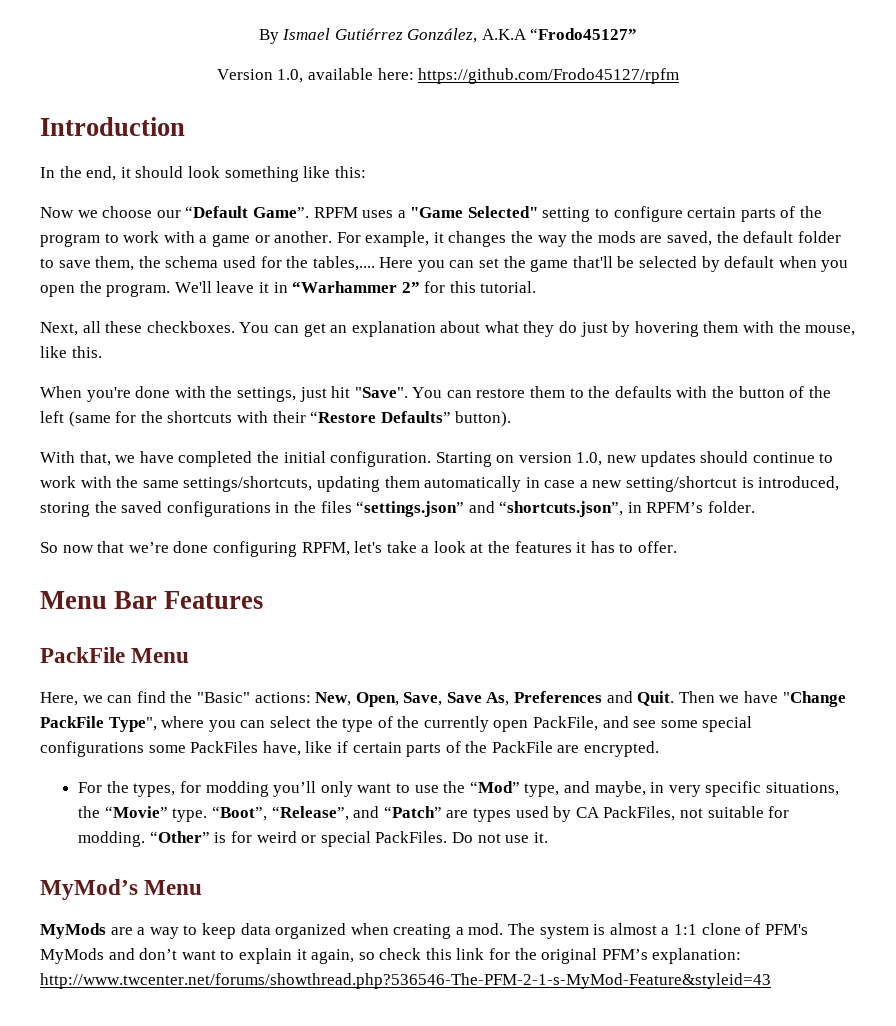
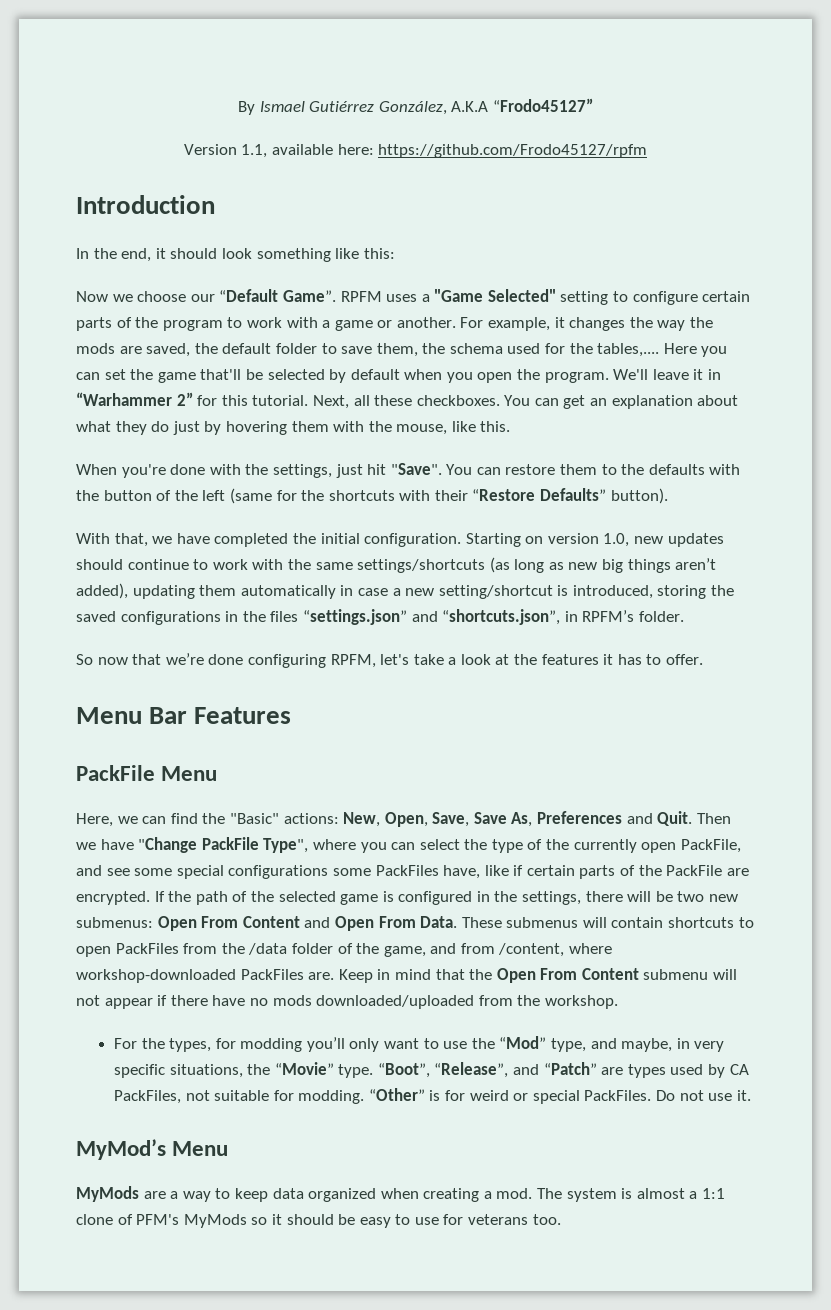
- Version 1.0, available here: https://github.com/Frodo45127/rpfm
+ Version 1.1, available here: https://github.com/Frodo45127/rpfm
- We'll leave it in “Warhammer 2” for this tutorial.
- Next, all these checkboxes.
+ We'll leave it in “Warhammer 2” for this tutorial. Next, all these checkboxes.
- Starting on version 1.0, new updates should continue to work with the same settings/shortcuts, updating them automatically in case a new setting/shortcut is introduced, storing the saved configurations in the files “settings.json” and “shortcuts.json”, in RPFM’s folder.
+ Starting on version 1.0, new updates should continue to work with the same settings/shortcuts (as long as new big things aren’t added), updating them automatically in case a new setting/shortcut is introduced, storing the saved configurations in the files “settings.json” and “shortcuts.json”, in RPFM’s folder.
+ If the path of the selected game is configured in the settings, there will be two new submenus: Open From Content and Open From Data. These submenus will contain shortcuts to open PackFiles from the /data folder of the game, and from /content, where workshop-downloaded PackFiles are. Keep in mind that the Open From Content submenu will not appear if there have no mods downloaded/uploaded from the workshop.
- The system is almost a 1:1 clone of PFM's MyMods and don’t want to explain it again, so check this link for the original PFM’s explanation: http://www.twcenter.net/forums/showthread.php?536546-The-PFM-2-1-s-MyMod-Feature&styleid=43
+ The system is almost a 1:1 clone of PFM's MyMods so it should be easy to use for veterans too.

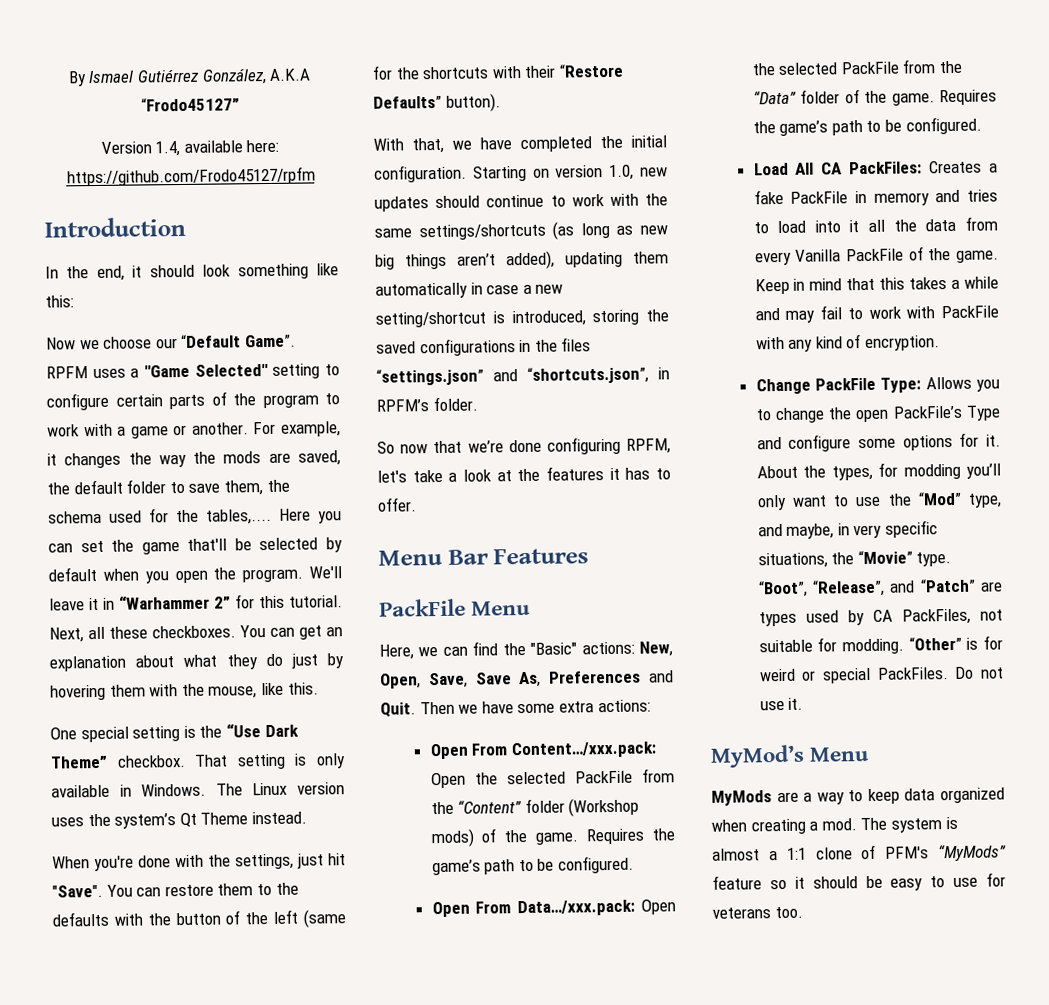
- Version 1.1, available here: https://github.com/Frodo45127/rpfm
+ Version 1.4, available here: https://github.com/Frodo45127/rpfm
+ One special setting is the “Use Dark Theme” checkbox. That setting is only available in Windows. The Linux version uses the system’s Qt Theme instead.
- Then we have "Change PackFile Type", where you can select the type of the currently open PackFile, and see some special configurations some PackFiles have, like if certain parts of the PackFile are encrypted. If the path of the selected game is configured in the settings, there will be two new submenus: Open From Content and Open From Data. These submenus will contain shortcuts to open PackFiles from the /data folder of the game, and from /content, where workshop-downloaded PackFiles are. Keep in mind that the Open From Content submenu will not appear if there have no mods downloaded/uploaded from the workshop.
- For the types, for modding you’ll only want to use the “Mod” type, and maybe, in very specific situations, the “Movie” type.
+ Then we have some extra actions:
+ Open From Content…/xxx.pack: Open the selected PackFile from the “Content” folder (Workshop mods) of the game. Requires the game’s path to be configured.
+ Open From Data…/xxx.pack: Open the selected PackFile from the “Data” folder of the game. Requires the game’s path to be configured.
+ Load All CA PackFiles: Creates a fake PackFile in memory and tries to load into it all the data from every Vanilla PackFile of the game. Keep in mind that this takes a while and may fail to work with PackFile with any kind of encryption.
+ Change PackFile Type: Allows you to change the open PackFile’s Type and configure some options for it. About the types, for modding you’ll only want to use the “Mod” type, and maybe, in very specific situations, the “Movie” type.
- The system is almost a 1:1 clone of PFM's MyMods so it should be easy to use for veterans too.
+ The system is almost a 1:1 clone of PFM's “MyMods” feature so it should be easy to use for veterans too.

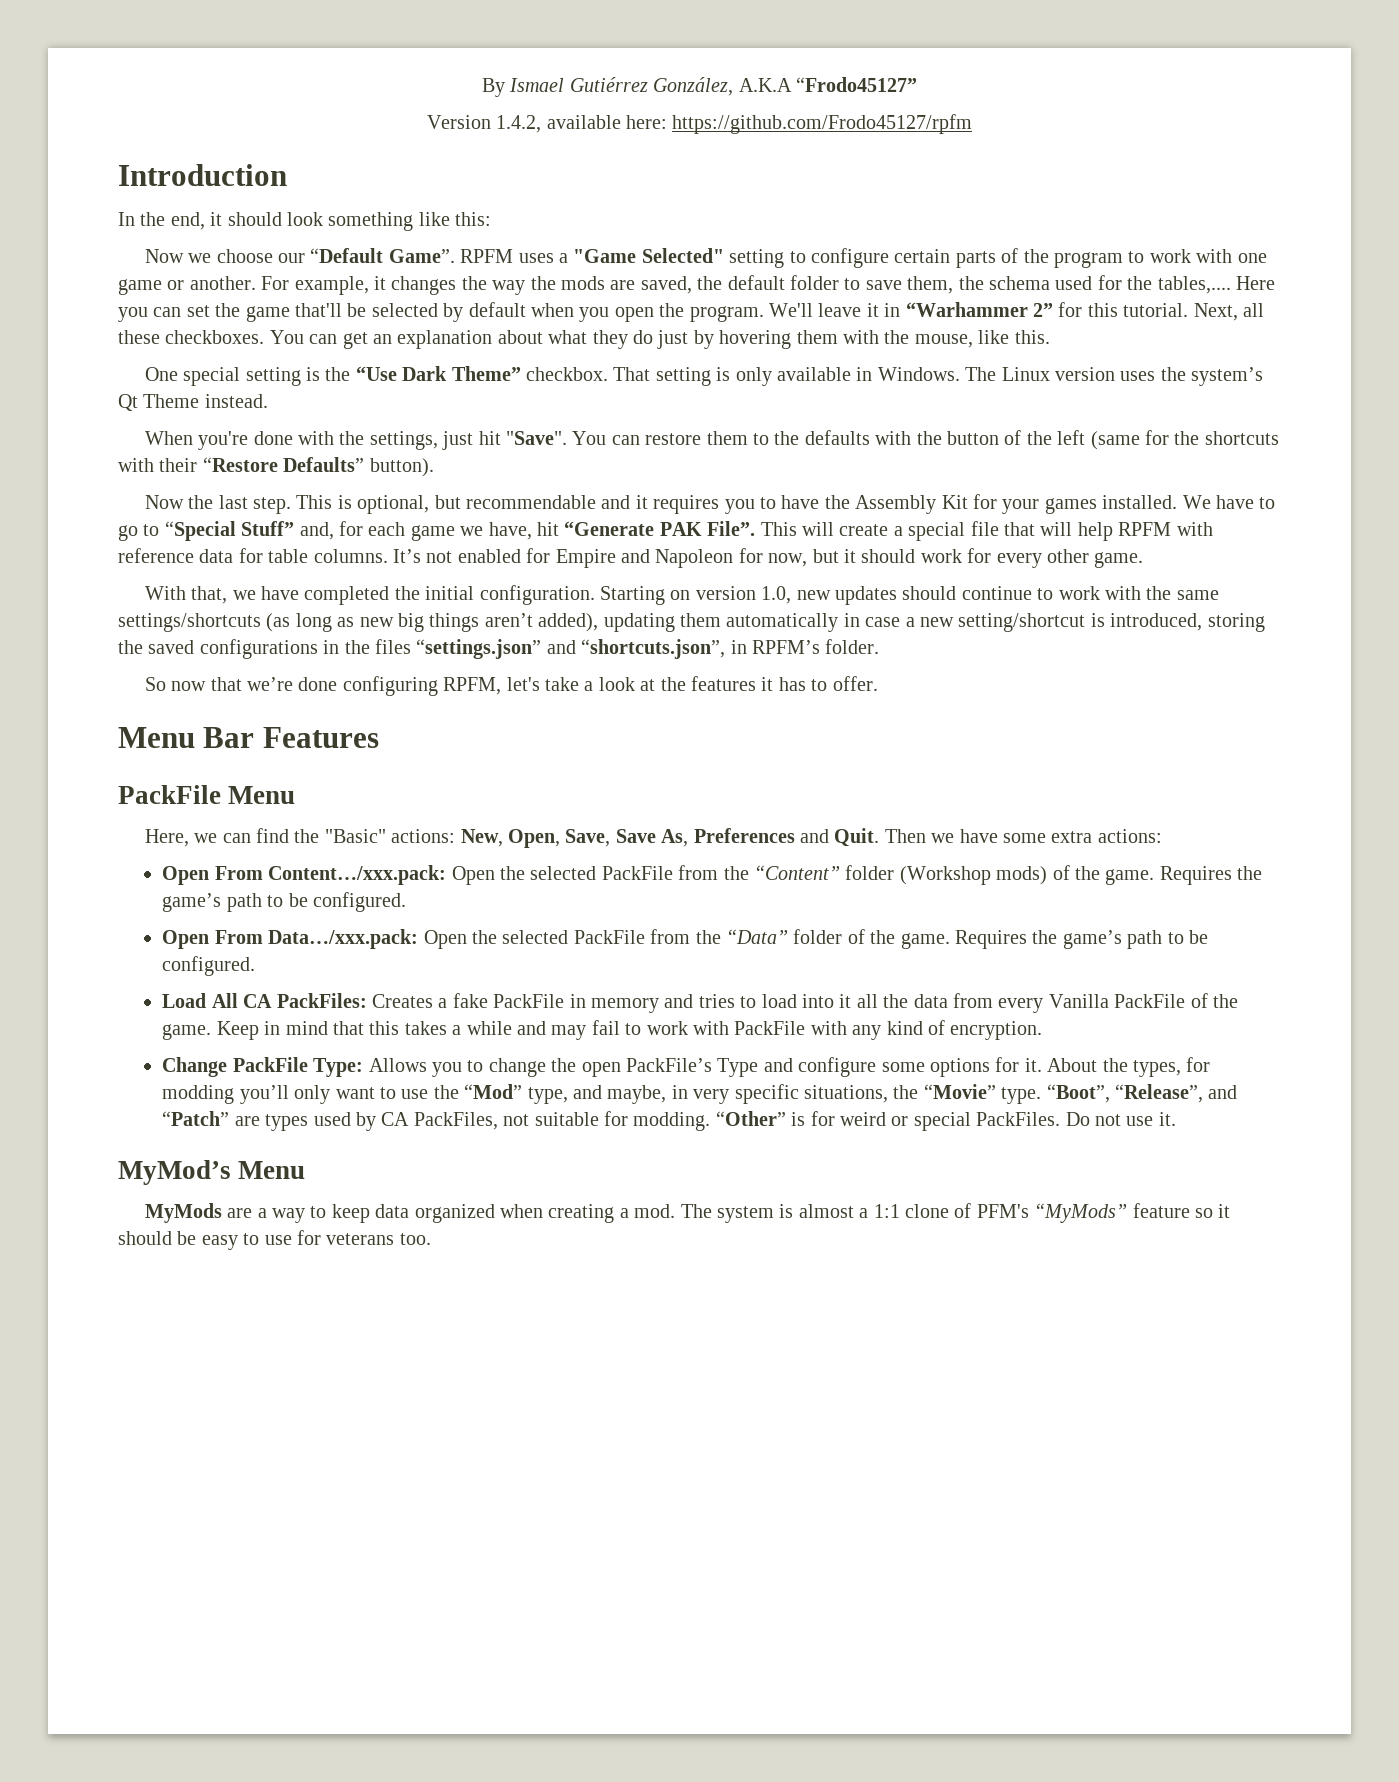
- Version 1.4, available here: https://github.com/Frodo45127/rpfm
+ Version 1.4.2, available here: https://github.com/Frodo45127/rpfm
- RPFM uses a "Game Selected" setting to configure certain parts of the program to work with a game or another.
+ RPFM uses a "Game Selected" setting to configure certain parts of the program to work with one game or another.
+ Now the last step. This is optional, but recommendable and it requires you to have the Assembly Kit for your games installed. We have to go to “Special Stuff” and, for each game we have, hit “Generate PAK File”. This will create a special file that will help RPFM with reference data for table columns. It’s not enabled for Empire and Napoleon for now, but it should work for every other game.

